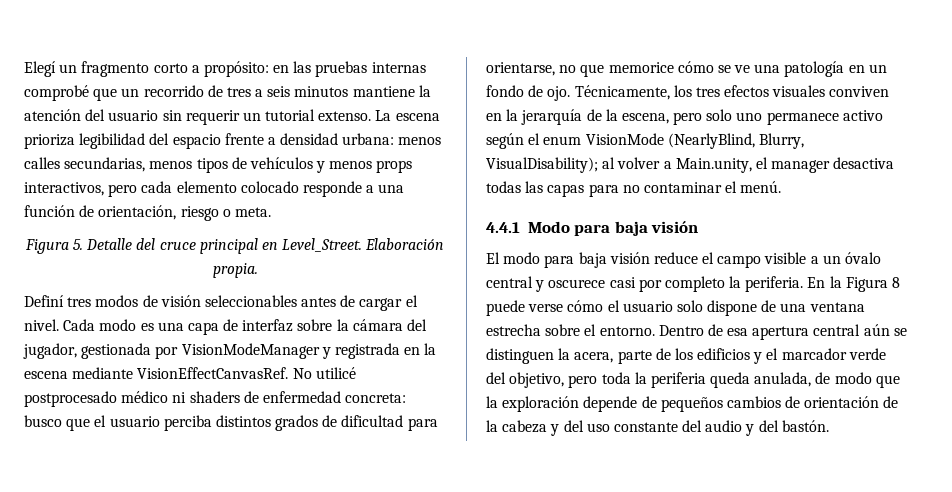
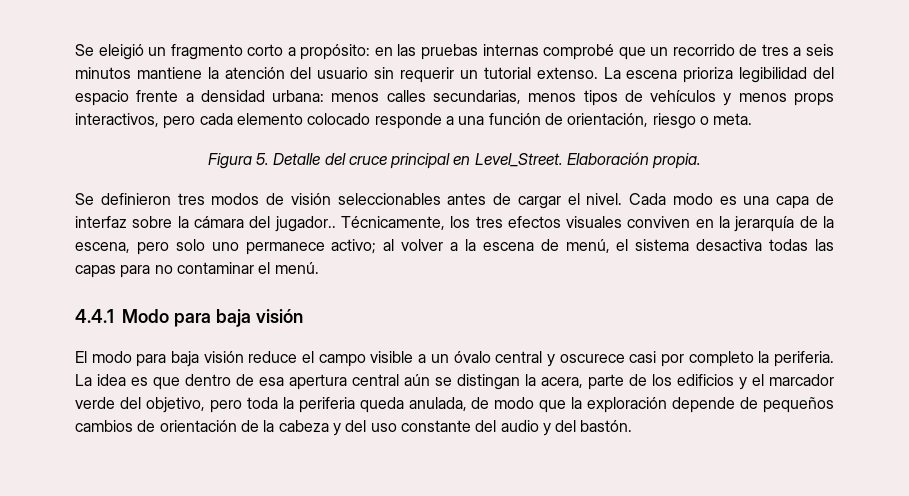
- Elegí un fragmento corto a propósito: en las pruebas internas comprobé que un recorrido de tres a seis minutos mantiene la atención del usuario sin requerir un tutorial extenso.
+ Se eleigió un fragmento corto a propósito: en las pruebas internas comprobé que un recorrido de tres a seis minutos mantiene la atención del usuario sin requerir un tutorial extenso.
- Definí tres modos de visión seleccionables antes de cargar el nivel.
+ Se definieron tres modos de visión seleccionables antes de cargar el nivel.
- Cada modo es una capa de interfaz sobre la cámara del jugador, gestionada por VisionModeManager y registrada en la escena mediante VisionEffectCanvasRef. No utilicé postprocesado médico ni shaders de enfermedad concreta: busco que el usuario perciba distintos grados de dificultad para orientarse, no que memorice cómo se ve una patología en un fondo de ojo.
+ Cada modo es una capa de interfaz sobre la cámara del jugador..
- Técnicamente, los tres efectos visuales conviven en la jerarquía de la escena, pero solo uno permanece activo según el enum VisionMode (NearlyBlind, Blurry, VisualDisability); al volver a Main.unity, el manager desactiva todas las capas para no contaminar el menú.
+ Técnicamente, los tres efectos visuales conviven en la jerarquía de la escena, pero solo uno permanece activo; al volver a la escena de menú, el sistema desactiva todas las capas para no contaminar el menú.
- En la Figura 8 puede verse cómo el usuario solo dispone de una ventana estrecha sobre el entorno. Dentro de esa apertura central aún se distinguen la acera, parte de los edificios y el marcador verde del objetivo, pero toda la periferia queda anulada, de modo que la exploración depende de pequeños cambios de orientación de la cabeza y del uso constante del audio y del bastón.
+ La idea es que dentro de esa apertura central aún se distingan la acera, parte de los edificios y el marcador verde del objetivo, pero toda la periferia queda anulada, de modo que la exploración depende de pequeños cambios de orientación de la cabeza y del uso constante del audio y del bastón.

